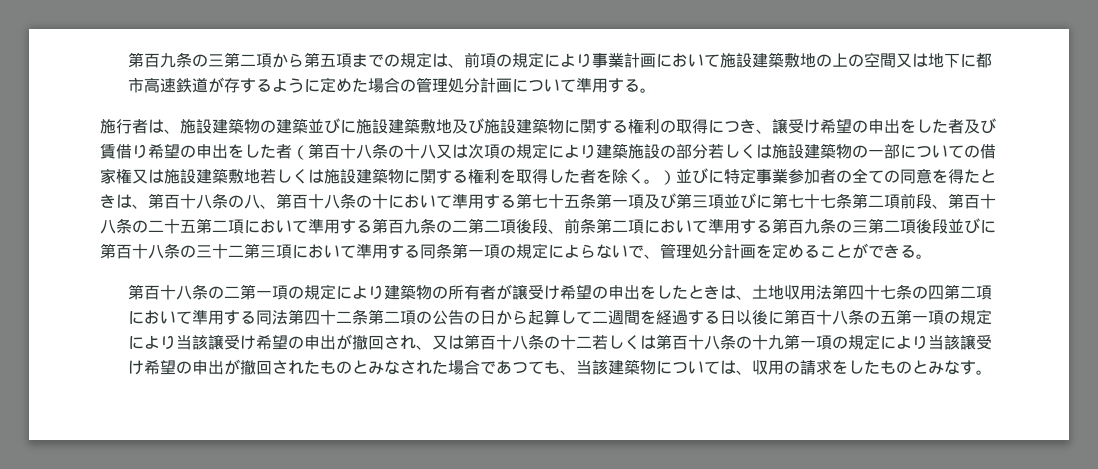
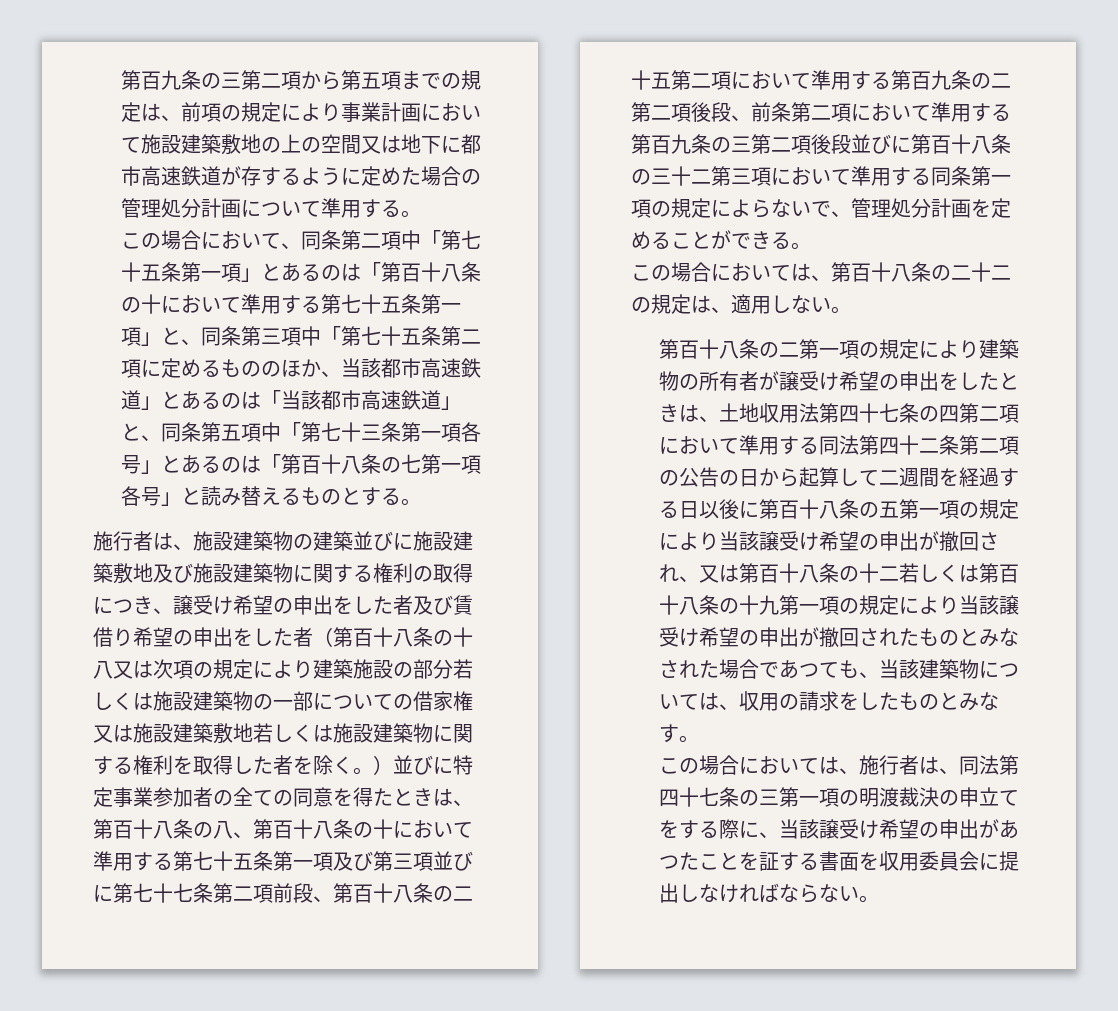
+ この場合において、同条第二項中「第七十五条第一項」とあるのは「第百十八条の十において準用する第七十五条第一項」と、同条第三項中「第七十五条第二項に定めるもののほか、当該都市高速鉄道」とあるのは「当該都市高速鉄道」と、同条第五項中「第七十三条第一項各号」とあるのは「第百十八条の七第一項各号」と読み替えるものとする。
+ この場合においては、第百十八条の二十二の規定は、適用しない。
+ この場合においては、施行者は、同法第四十七条の三第一項の明渡裁決の申立てをする際に、当該譲受け希望の申出があつたことを証する書面を収用委員会に提出しなければならない。

